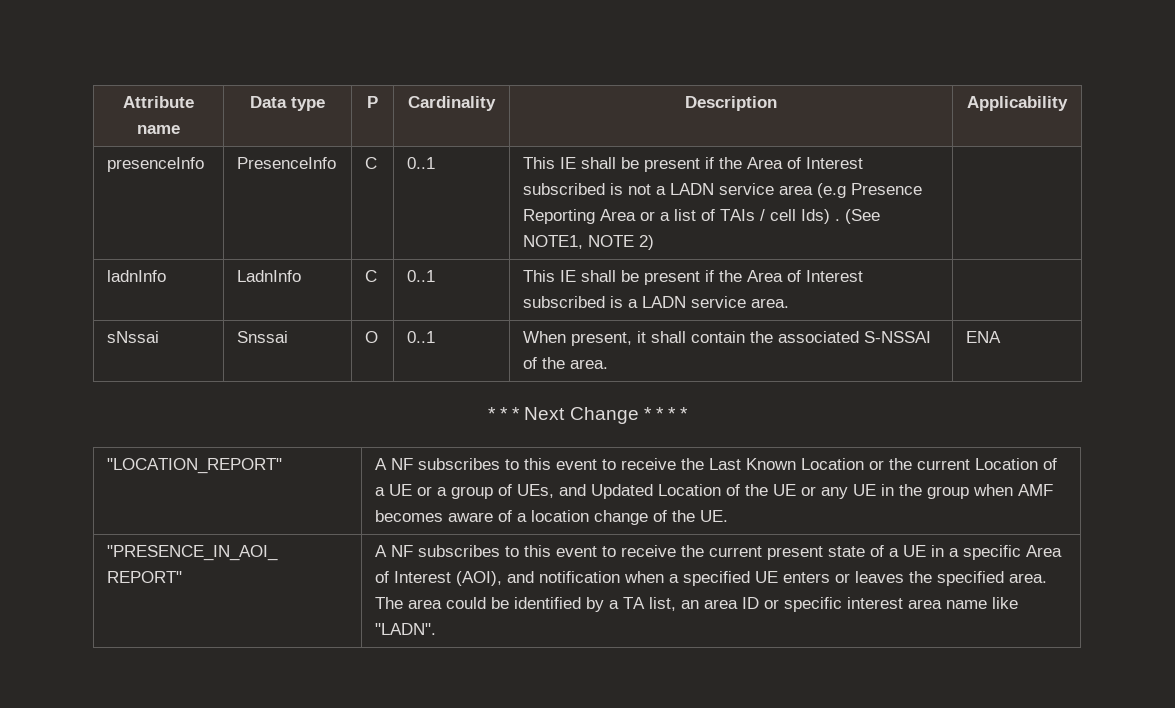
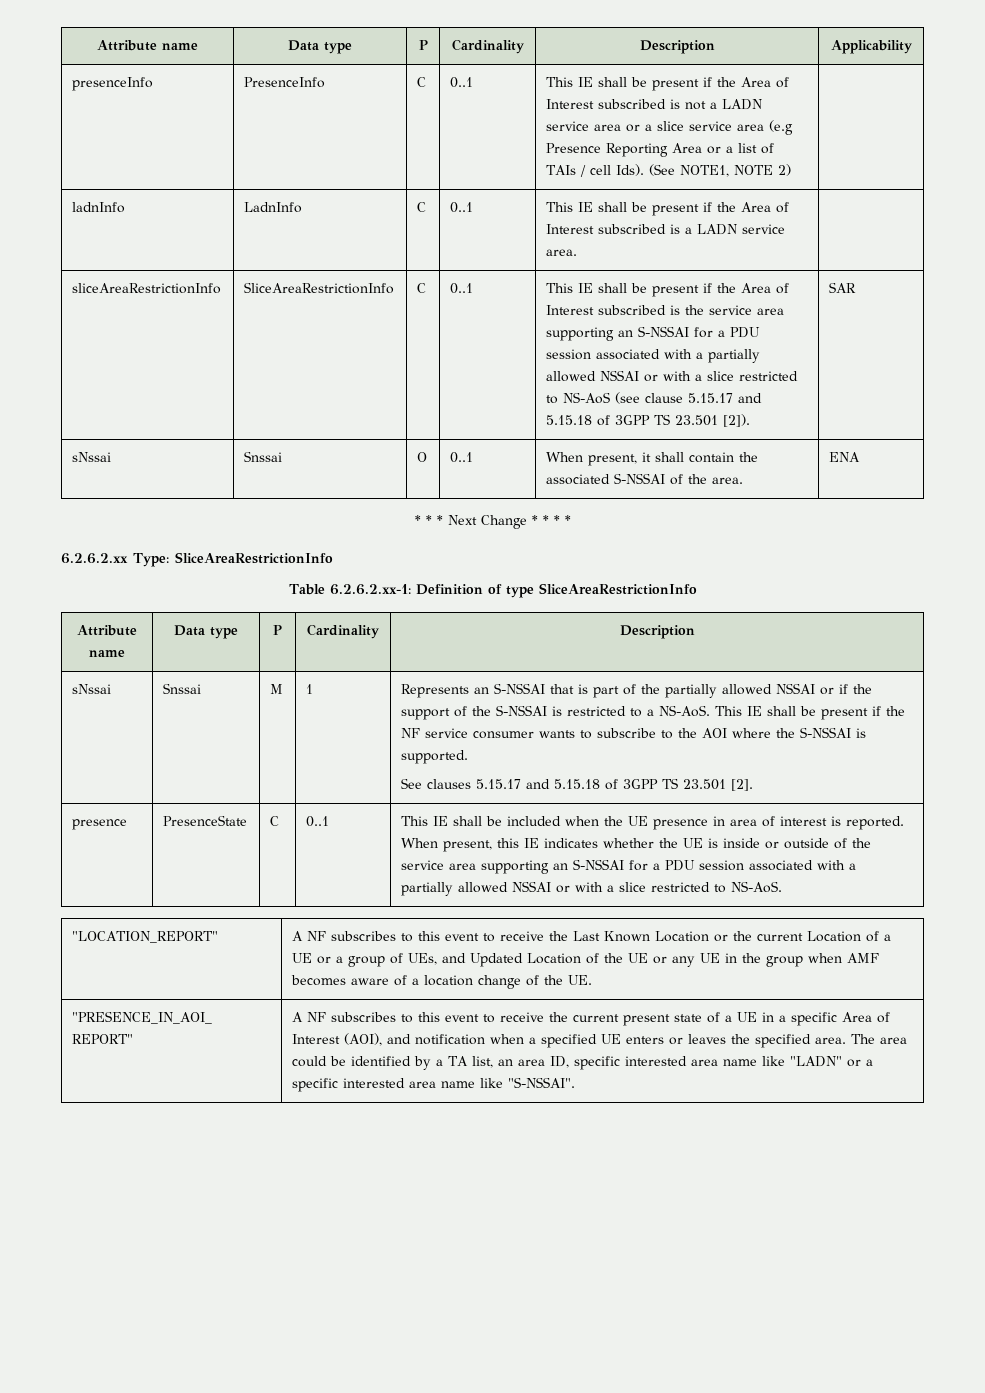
- This IE shall be present if the Area of Interest subscribed is not a LADN service area (e.g Presence Reporting Area or a list of TAIs / cell Ids) .
+ This IE shall be present if the Area of Interest subscribed is not a LADN service area or a slice service area (e.g Presence Reporting Area or a list of TAIs / cell Ids).
+ sliceAreaRestrictionInfo | SliceAreaRestrictionInfo | C | 0..1 | This IE shall be present if the Area of Interest subscribed is the service area supporting an S-NSSAI for a PDU session associated with a partially allowed NSSAI or with a slice restricted to NS-AoS (see clause 5.15.17 and 5.15.18 of 3GPP TS 23.501 [2]). | SAR
+ 6.2.6.2.xx Type: SliceAreaRestrictionInfo
+ Table 6.2.6.2.xx-1: Definition of type SliceAreaRestrictionInfo
+ Attribute name | Data type | P | Cardinality | Description
+ sNssai | Snssai | M | 1 | Represents an S-NSSAI that is part of the partially allowed NSSAI or if the support of the S-NSSAI is restricted to a NS-AoS. This IE shall be present if the NF service consumer wants to subscribe to the AOI where the S-NSSAI is supported.
+ See clauses 5.15.17 and 5.15.18 of 3GPP TS 23.501 [2].
+ presence | PresenceState | C | 0..1 | This IE shall be included when the UE presence in area of interest is reported. When present, this IE indicates whether the UE is inside or outside of the service area supporting an S-NSSAI for a PDU session associated with a partially allowed NSSAI or with a slice restricted to NS-AoS.
- The area could be identified by a TA list, an area ID or specific interest area name like "LADN".
+ The area could be identified by a TA list, an area ID, specific interested area name like "LADN" or a specific interested area name like "S-NSSAI".

